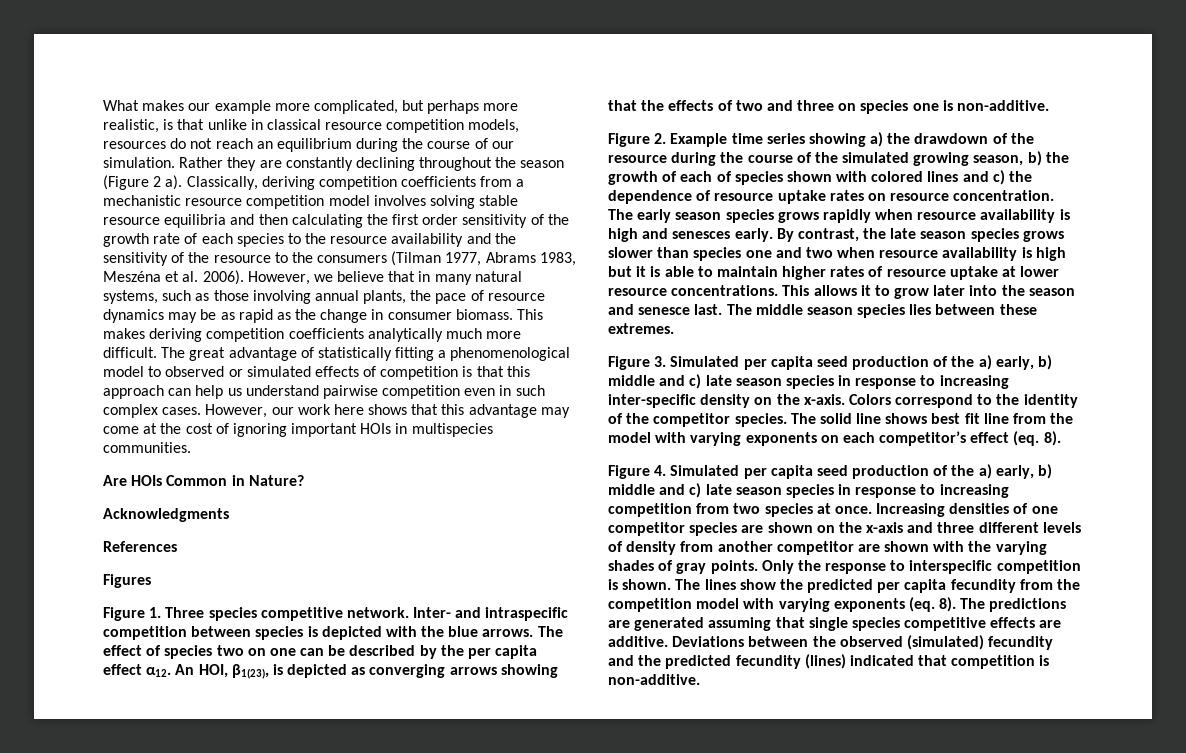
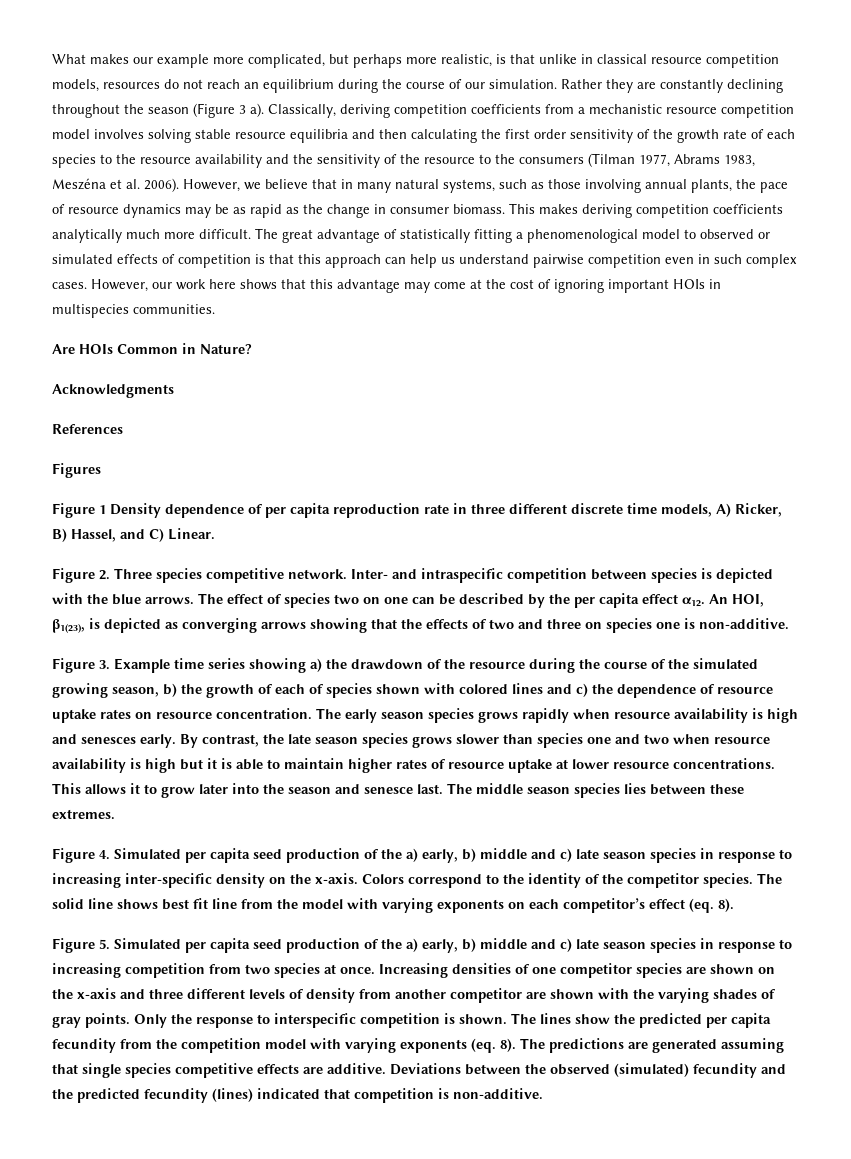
- Rather they are constantly declining throughout the season (Figure 2 a).
+ Rather they are constantly declining throughout the season (Figure 3 a).
- Figure 1. Three species competitive network.
+ Figure 1 Density dependence of per capita reproduction rate in three different discrete time models, A) Ricker, B) Hassel, and C) Linear.
+ Figure 2. Three species competitive network.
- Figure 2. Example time series showing a) the drawdown of the resource during the course of the simulated growing season, b) the growth of each of species shown with colored lines and c) the dependence of resource uptake rates on resource concentration.
+ Figure 3. Example time series showing a) the drawdown of the resource during the course of the simulated growing season, b) the growth of each of species shown with colored lines and c) the dependence of resource uptake rates on resource concentration.
- Figure 3. Simulated per capita seed production of the a) early, b) middle and c) late season species in response to increasing inter-specific density on the x-axis.
+ Figure 4. Simulated per capita seed production of the a) early, b) middle and c) late season species in response to increasing inter-specific density on the x-axis.
- Figure 4. Simulated per capita seed production of the a) early, b) middle and c) late season species in response to increasing competition from two species at once.
+ Figure 5. Simulated per capita seed production of the a) early, b) middle and c) late season species in response to increasing competition from two species at once.

